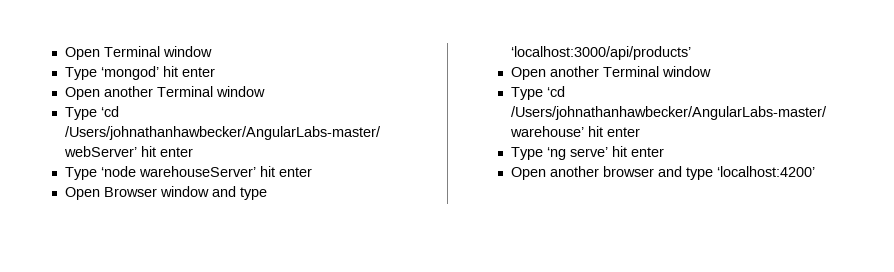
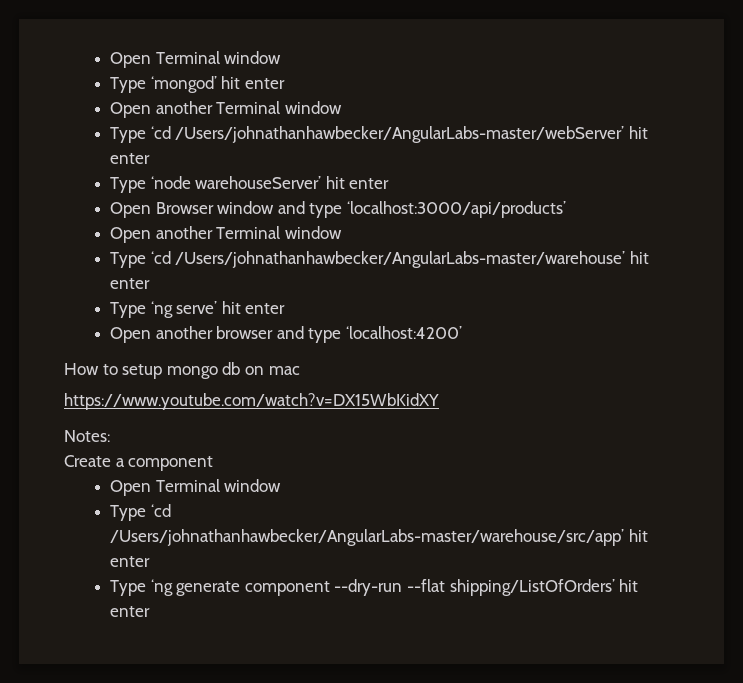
+ How to setup mongo db on mac
+ https://www.youtube.com/watch?v=DX15WbKidXY
+ Notes:
+ Create a component
+ Open Terminal window
+ Type ‘cd /Users/johnathanhawbecker/AngularLabs-master/warehouse/src/app’ hit enter
+ Type ‘ng generate component --dry-run --flat shipping/ListOfOrders’ hit enter

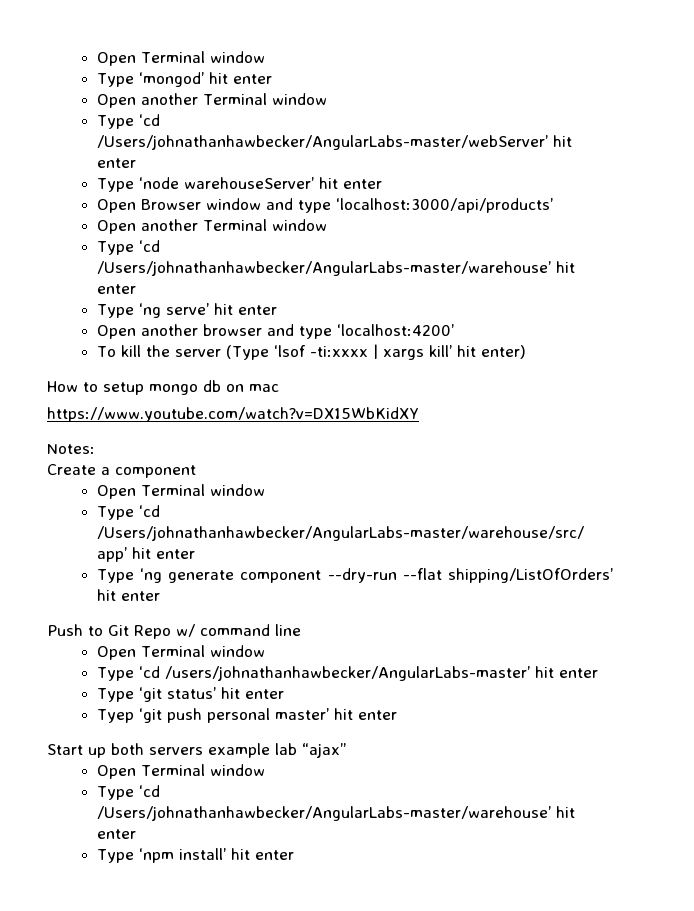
+ To kill the server (Type ‘lsof -ti:xxxx | xargs kill’ hit enter)
+ Push to Git Repo w/ command line
+ Open Terminal window
+ Type ‘cd /users/johnathanhawbecker/AngularLabs-master’ hit enter
+ Type ‘git status’ hit enter
+ Tyep ‘git push personal master’ hit enter
+ Start up both servers example lab “ajax”
+ Open Terminal window
+ Type ‘cd /Users/johnathanhawbecker/AngularLabs-master/warehouse’ hit enter
+ Type ‘npm install’ hit enter

